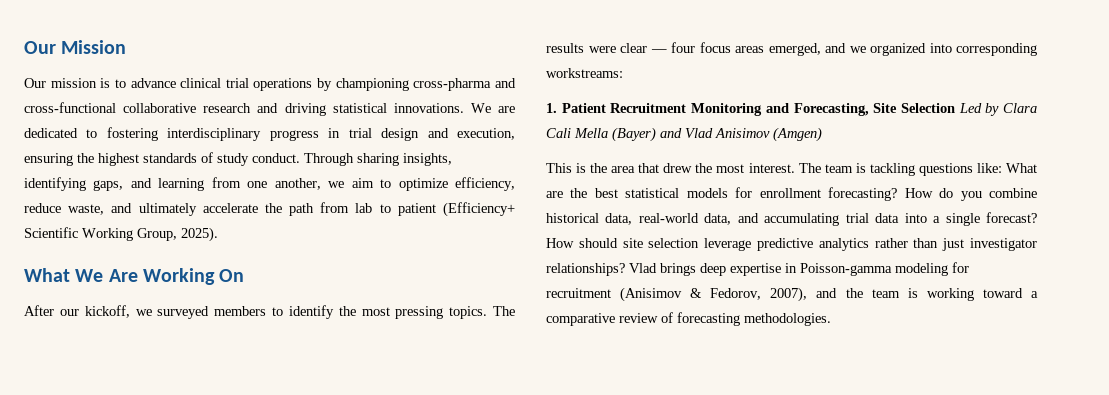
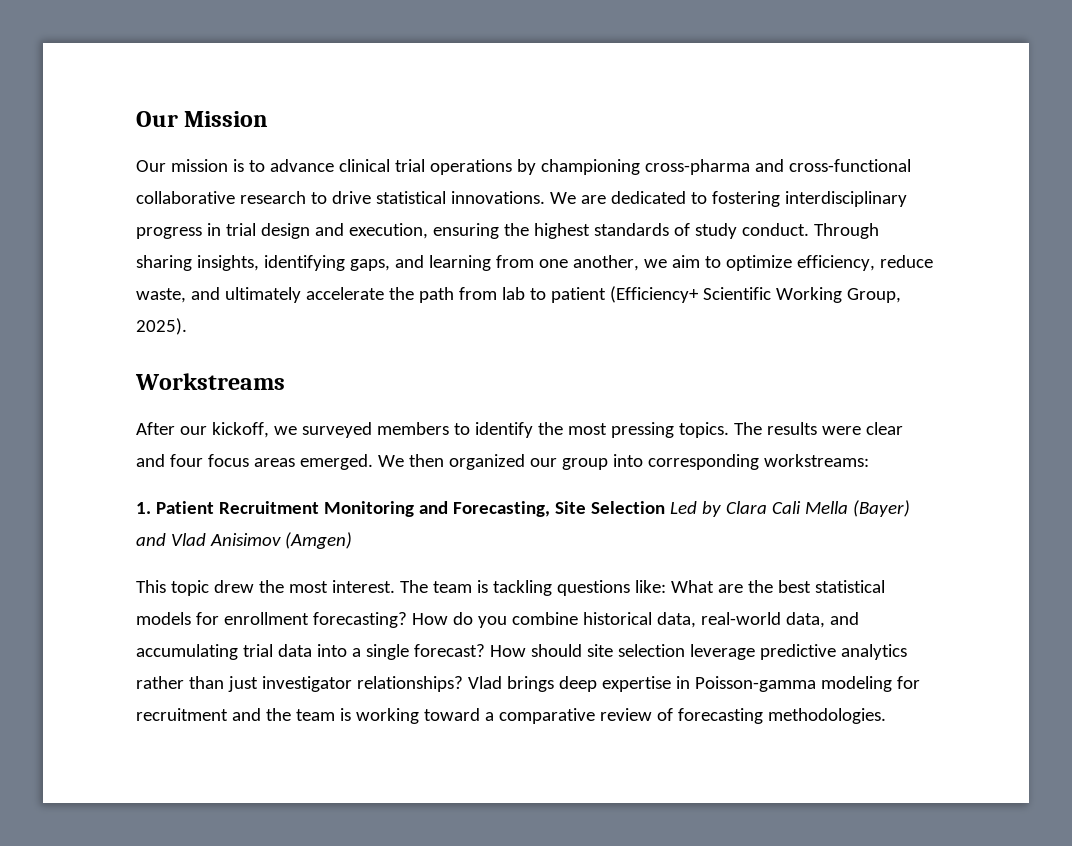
- Our mission is to advance clinical trial operations by championing cross-pharma and cross-functional collaborative research and driving statistical innovations.
+ Our mission is to advance clinical trial operations by championing cross-pharma and cross-functional collaborative research to drive statistical innovations.
- What We Are Working On
+ Workstreams
- The results were clear — four focus areas emerged, and we organized into corresponding workstreams:
+ The results were clear and four focus areas emerged. We then organized our group into corresponding workstreams:
- This is the area that drew the most interest.
+ This topic drew the most interest.
- Vlad brings deep expertise in Poisson-gamma modeling for recruitment (Anisimov & Fedorov, 2007), and the team is working toward a comparative review of forecasting methodologies.
+ Vlad brings deep expertise in Poisson-gamma modeling for recruitment and the team is working toward a comparative review of forecasting methodologies.

